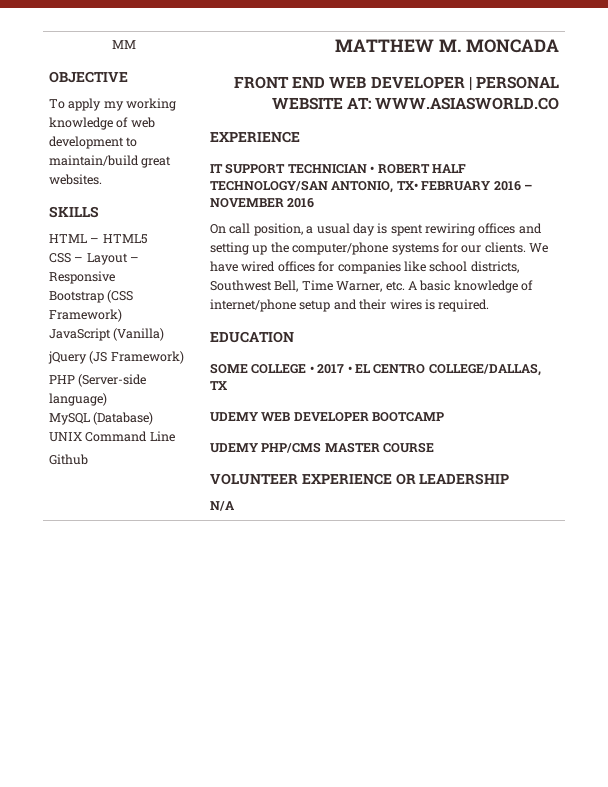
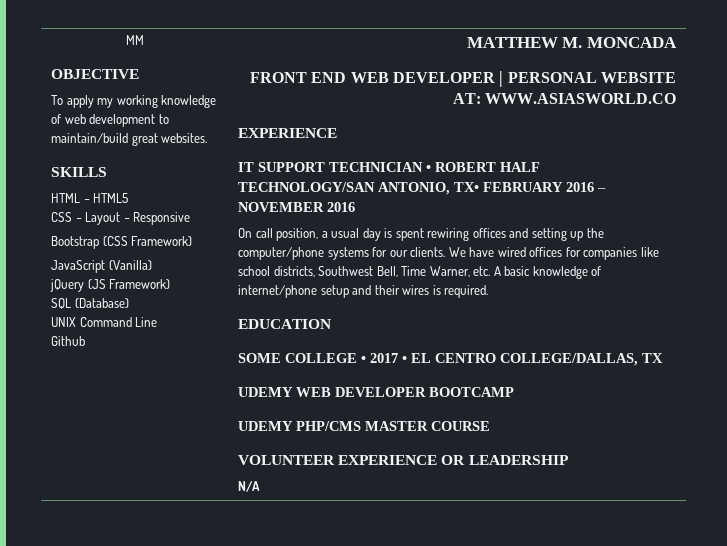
- PHP (Server-side language)
- MySQL (Database)
+ SQL (Database)

